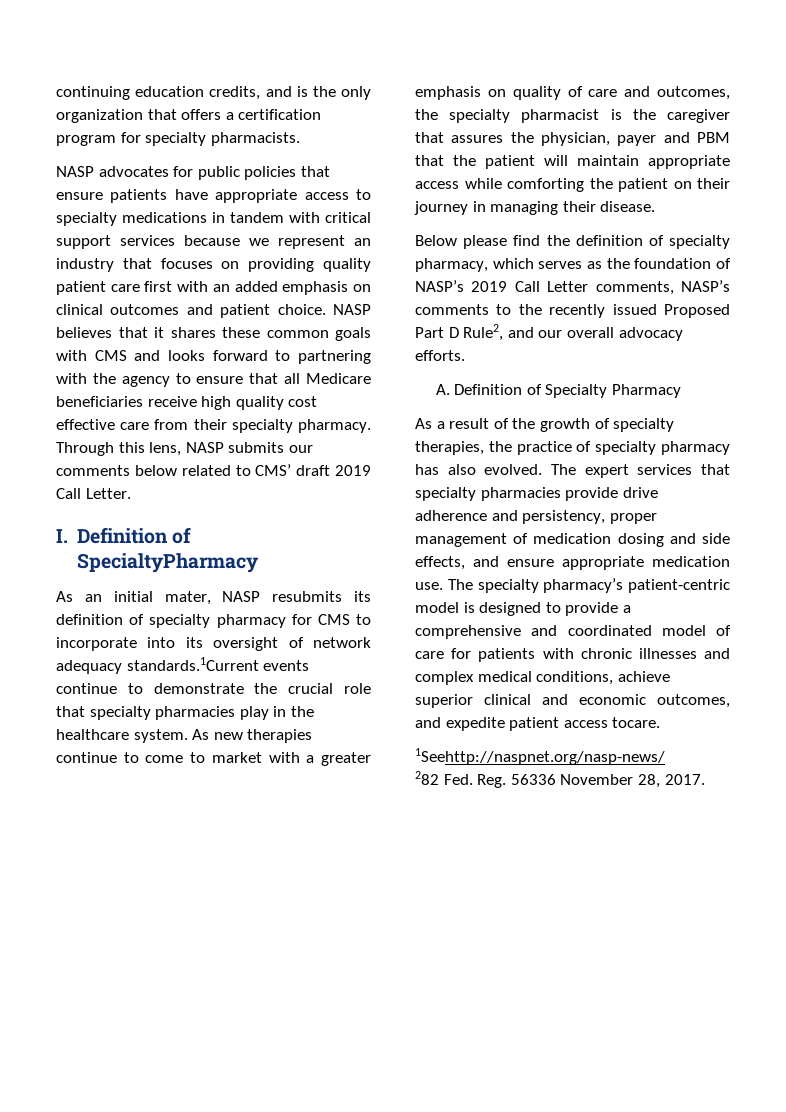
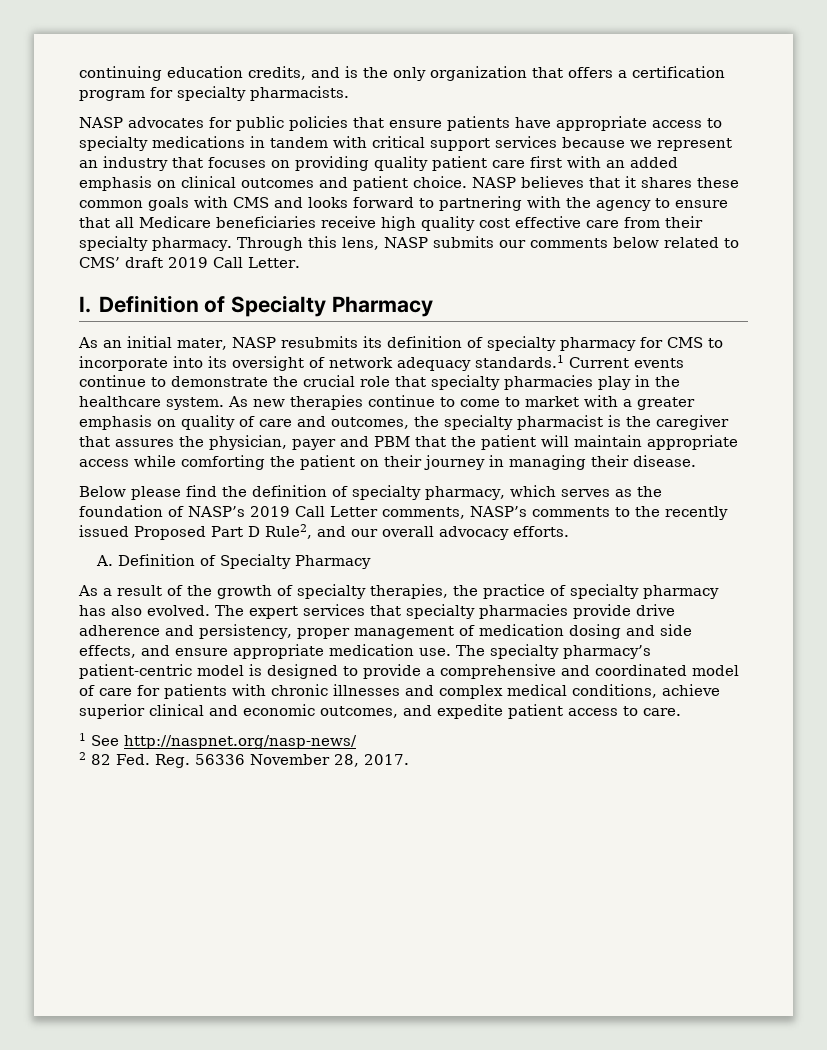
- I. Definition of SpecialtyPharmacy
+ I. Definition of Specialty Pharmacy
- As an initial mater, NASP resubmits its definition of specialty pharmacy for CMS to incorporate into its oversight of network adequacy standards.1Current events continue to demonstrate the crucial role that specialty pharmacies play in the healthcare system.
+ As an initial mater, NASP resubmits its definition of specialty pharmacy for CMS to incorporate into its oversight of network adequacy standards.1 Current events continue to demonstrate the crucial role that specialty pharmacies play in the healthcare system.
- The specialty pharmacy’s patient-centric model is designed to provide a comprehensive and coordinated model of care for patients with chronic illnesses and complex medical conditions, achieve superior clinical and economic outcomes, and expedite patient access tocare.
- 1Seehttp://naspnet.org/nasp-news/
- 282 Fed. Reg. 56336 November 28, 2017.
+ The specialty pharmacy’s patient-centric model is designed to provide a comprehensive and coordinated model of care for patients with chronic illnesses and complex medical conditions, achieve superior clinical and economic outcomes, and expedite patient access to care.
+ 1 See http://naspnet.org/nasp-news/
+ 2 82 Fed. Reg. 56336 November 28, 2017.

